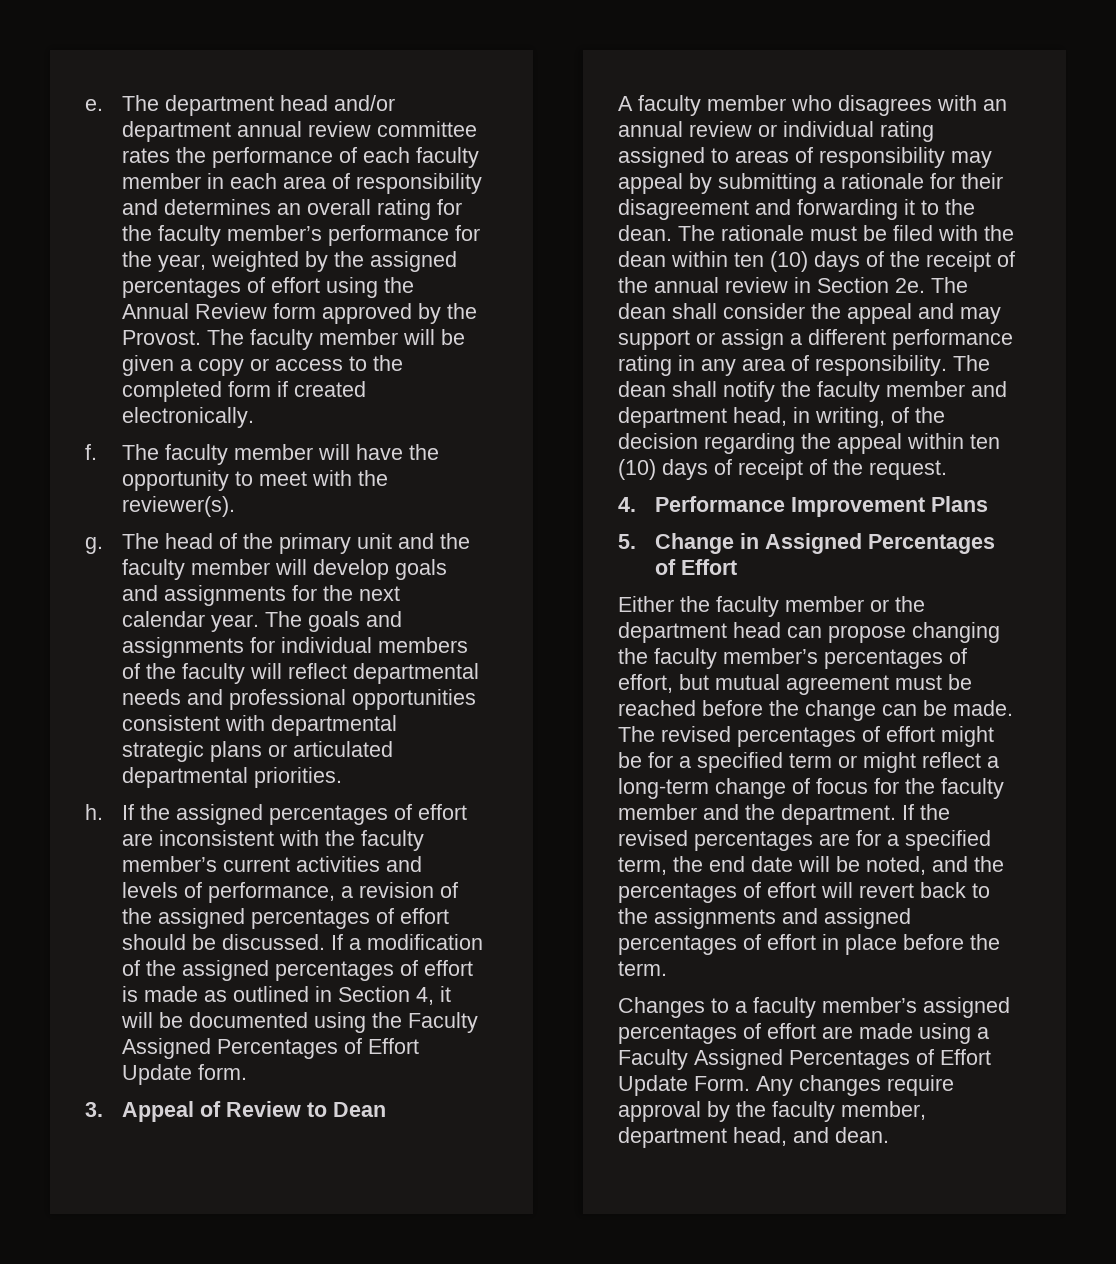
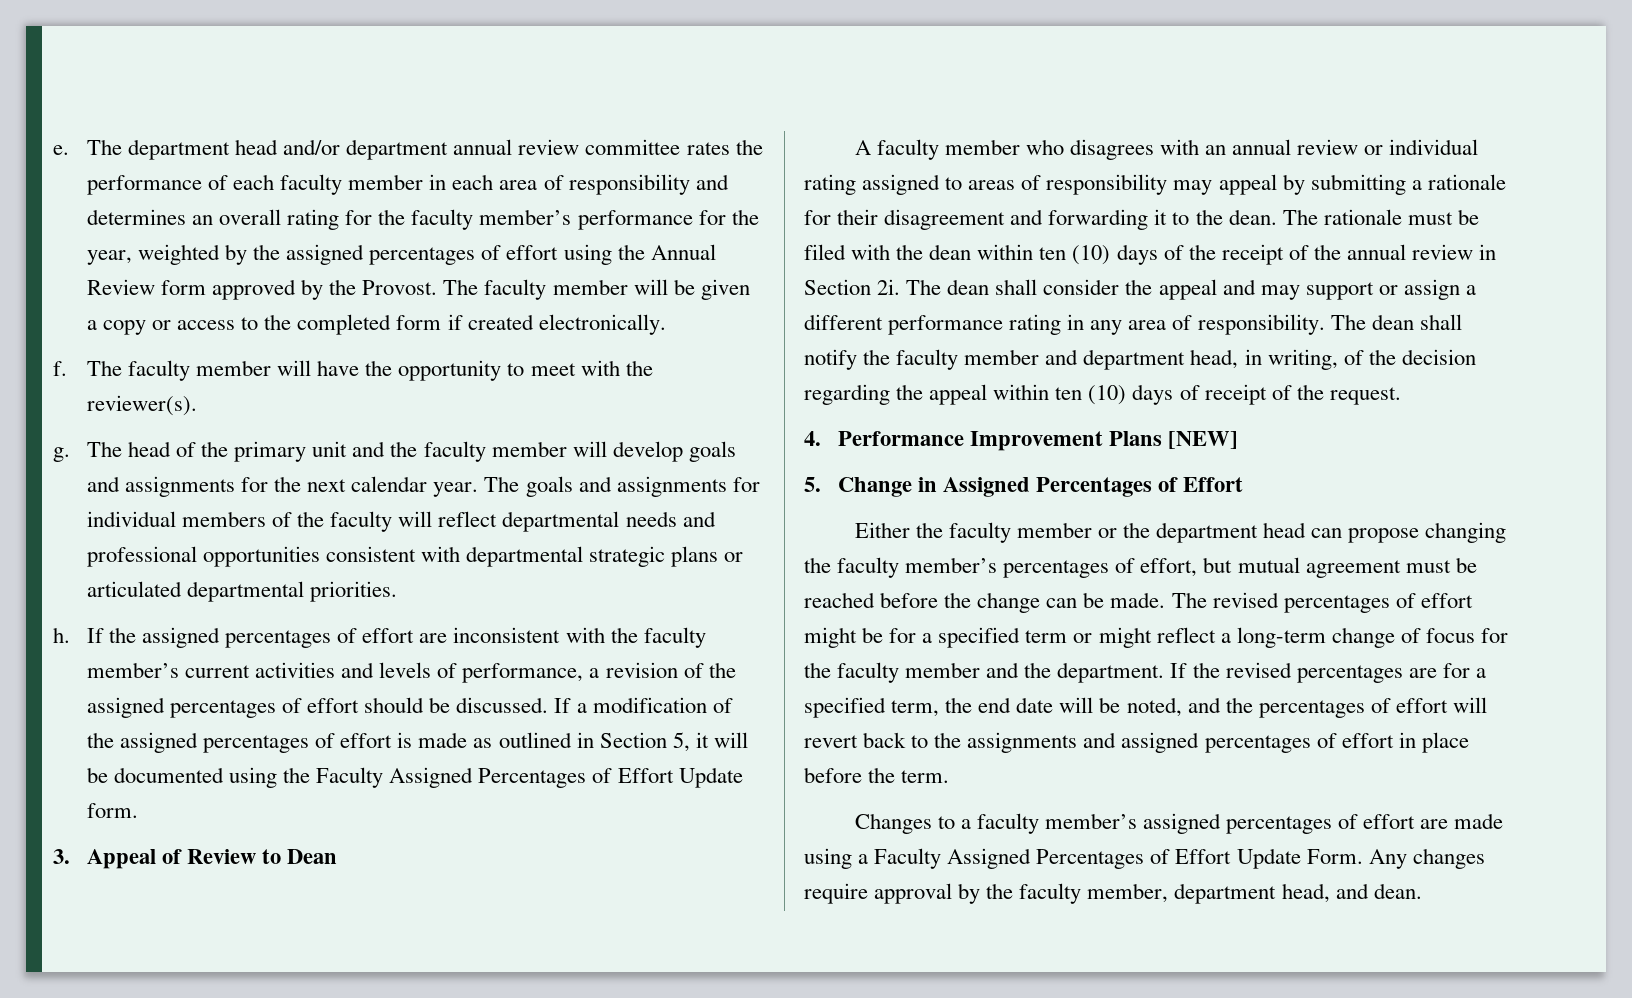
- If a modification of the assigned percentages of effort is made as outlined in Section 4, it will be documented using the Faculty Assigned Percentages of Effort Update form.
+ If a modification of the assigned percentages of effort is made as outlined in Section 5, it will be documented using the Faculty Assigned Percentages of Effort Update form.
- The rationale must be filed with the dean within ten (10) days of the receipt of the annual review in Section 2e.
+ The rationale must be filed with the dean within ten (10) days of the receipt of the annual review in Section 2i.
- 4. Performance Improvement Plans
+ 4. Performance Improvement Plans [NEW]

